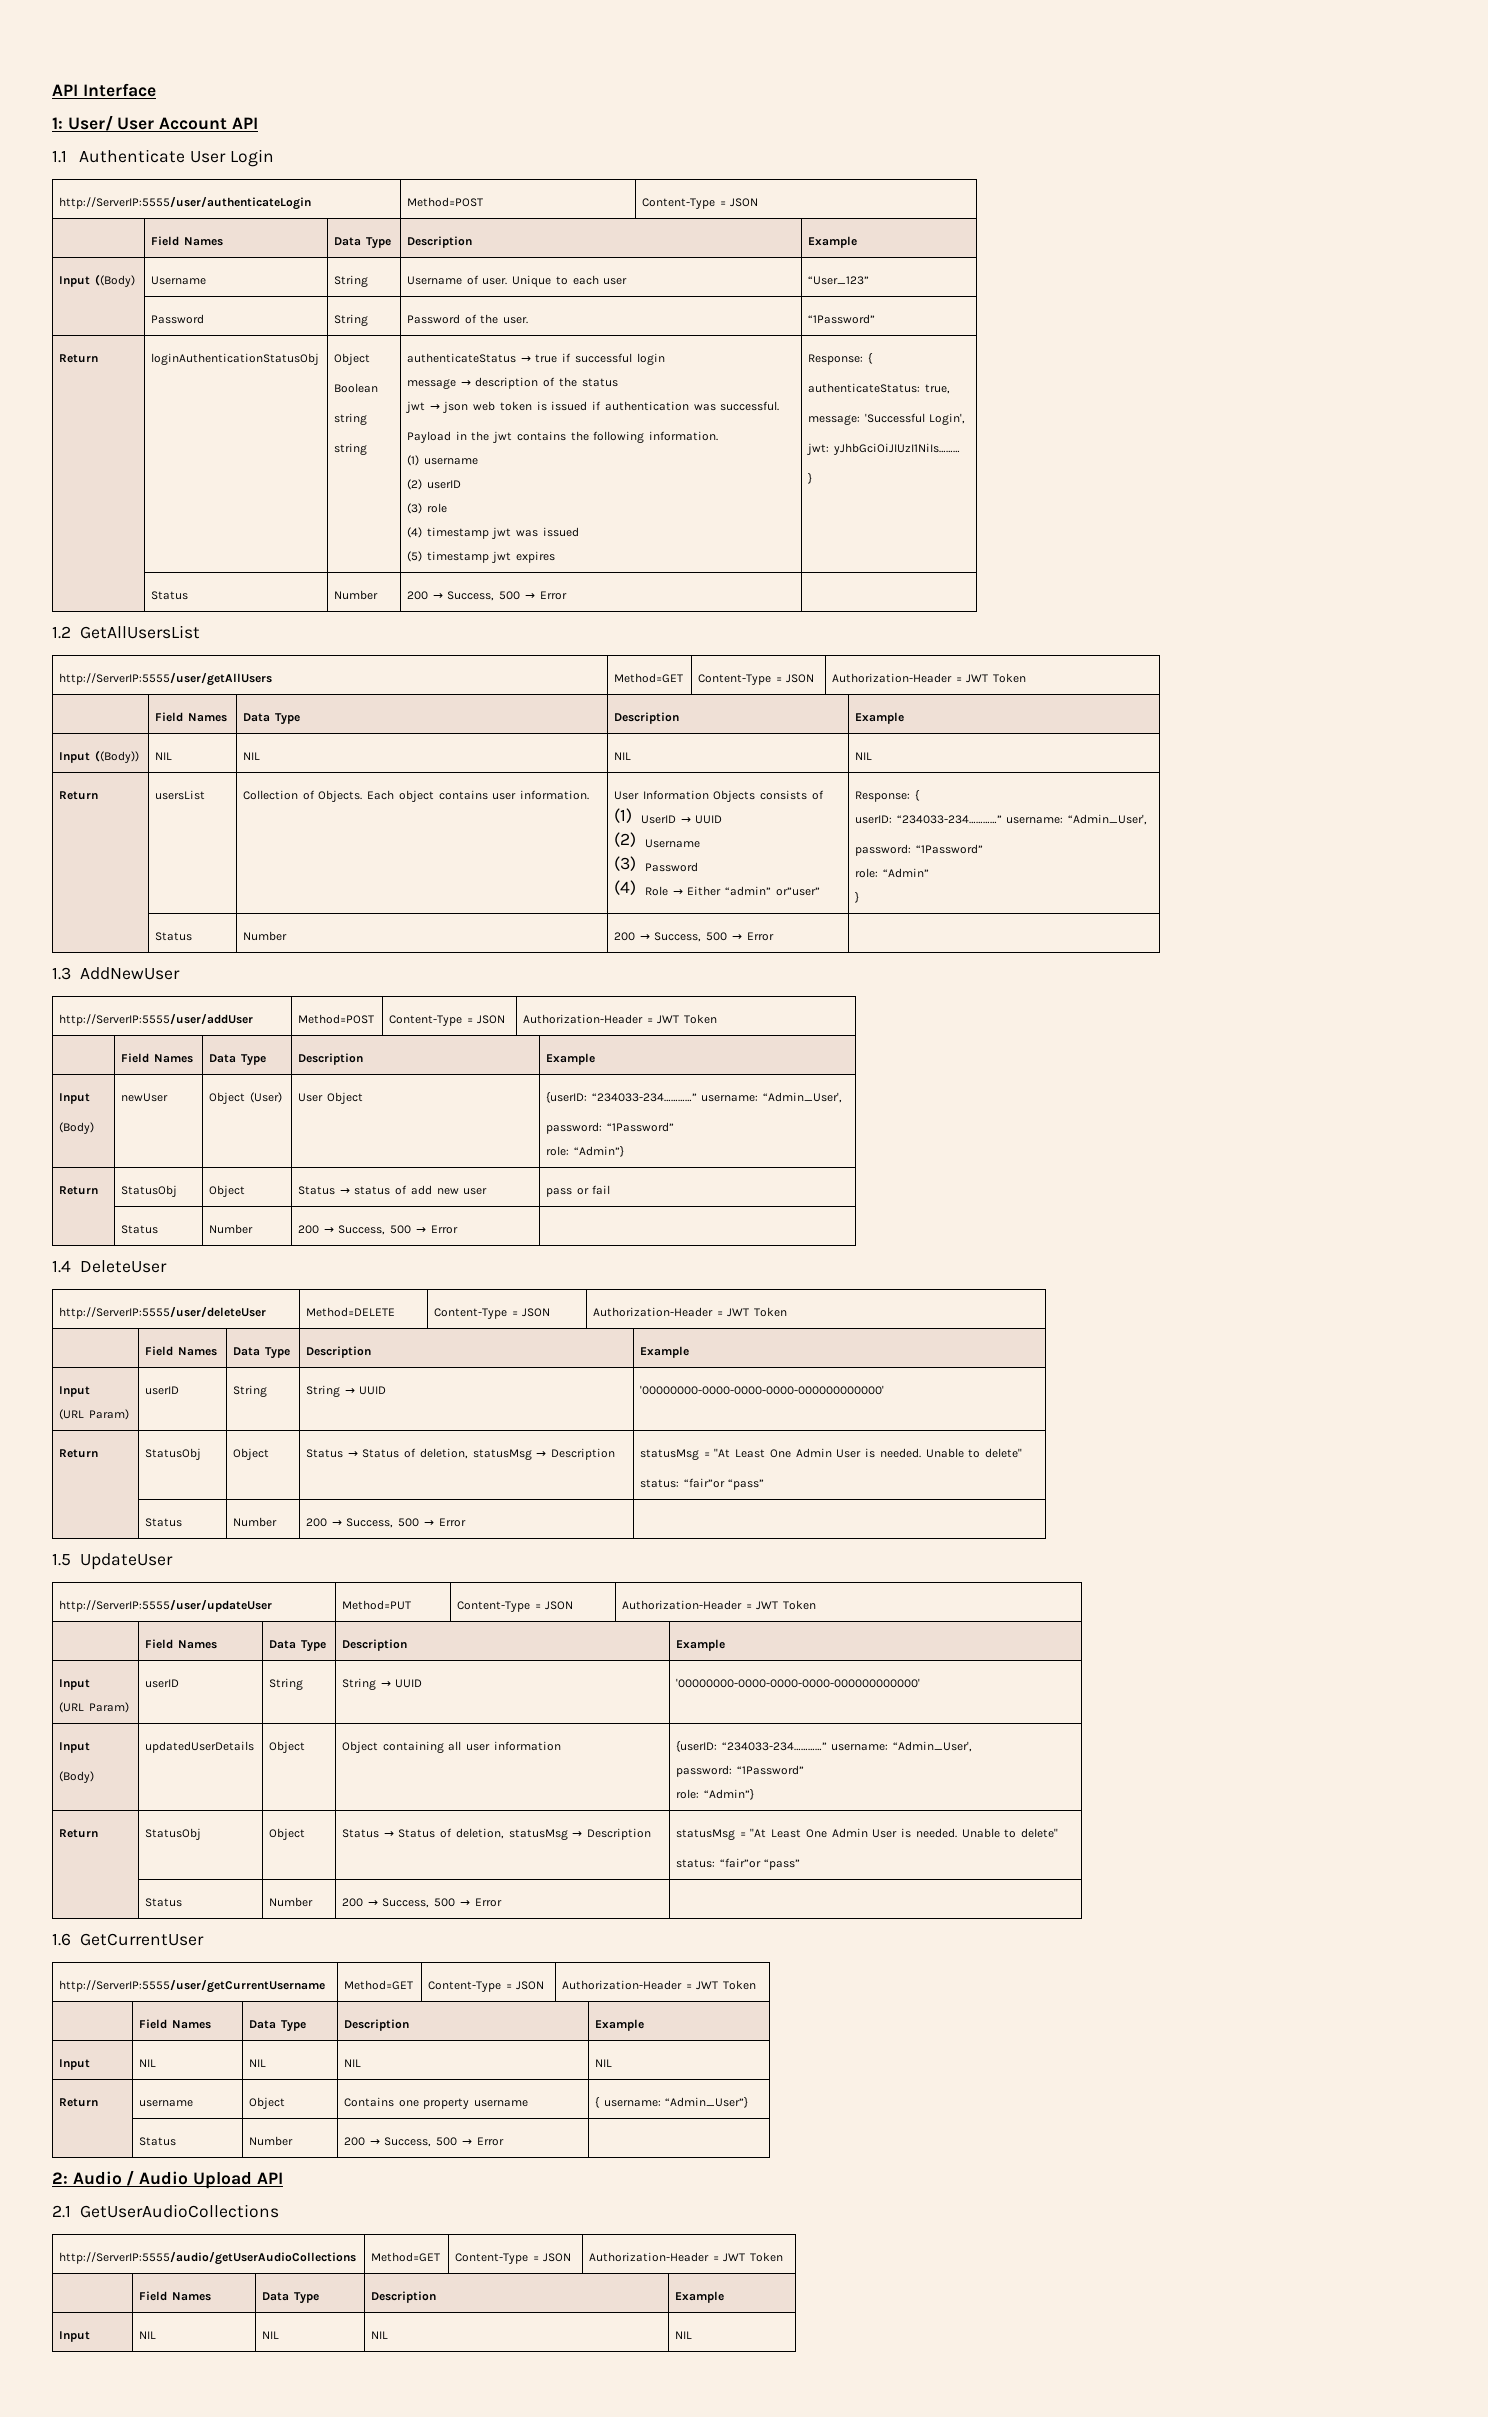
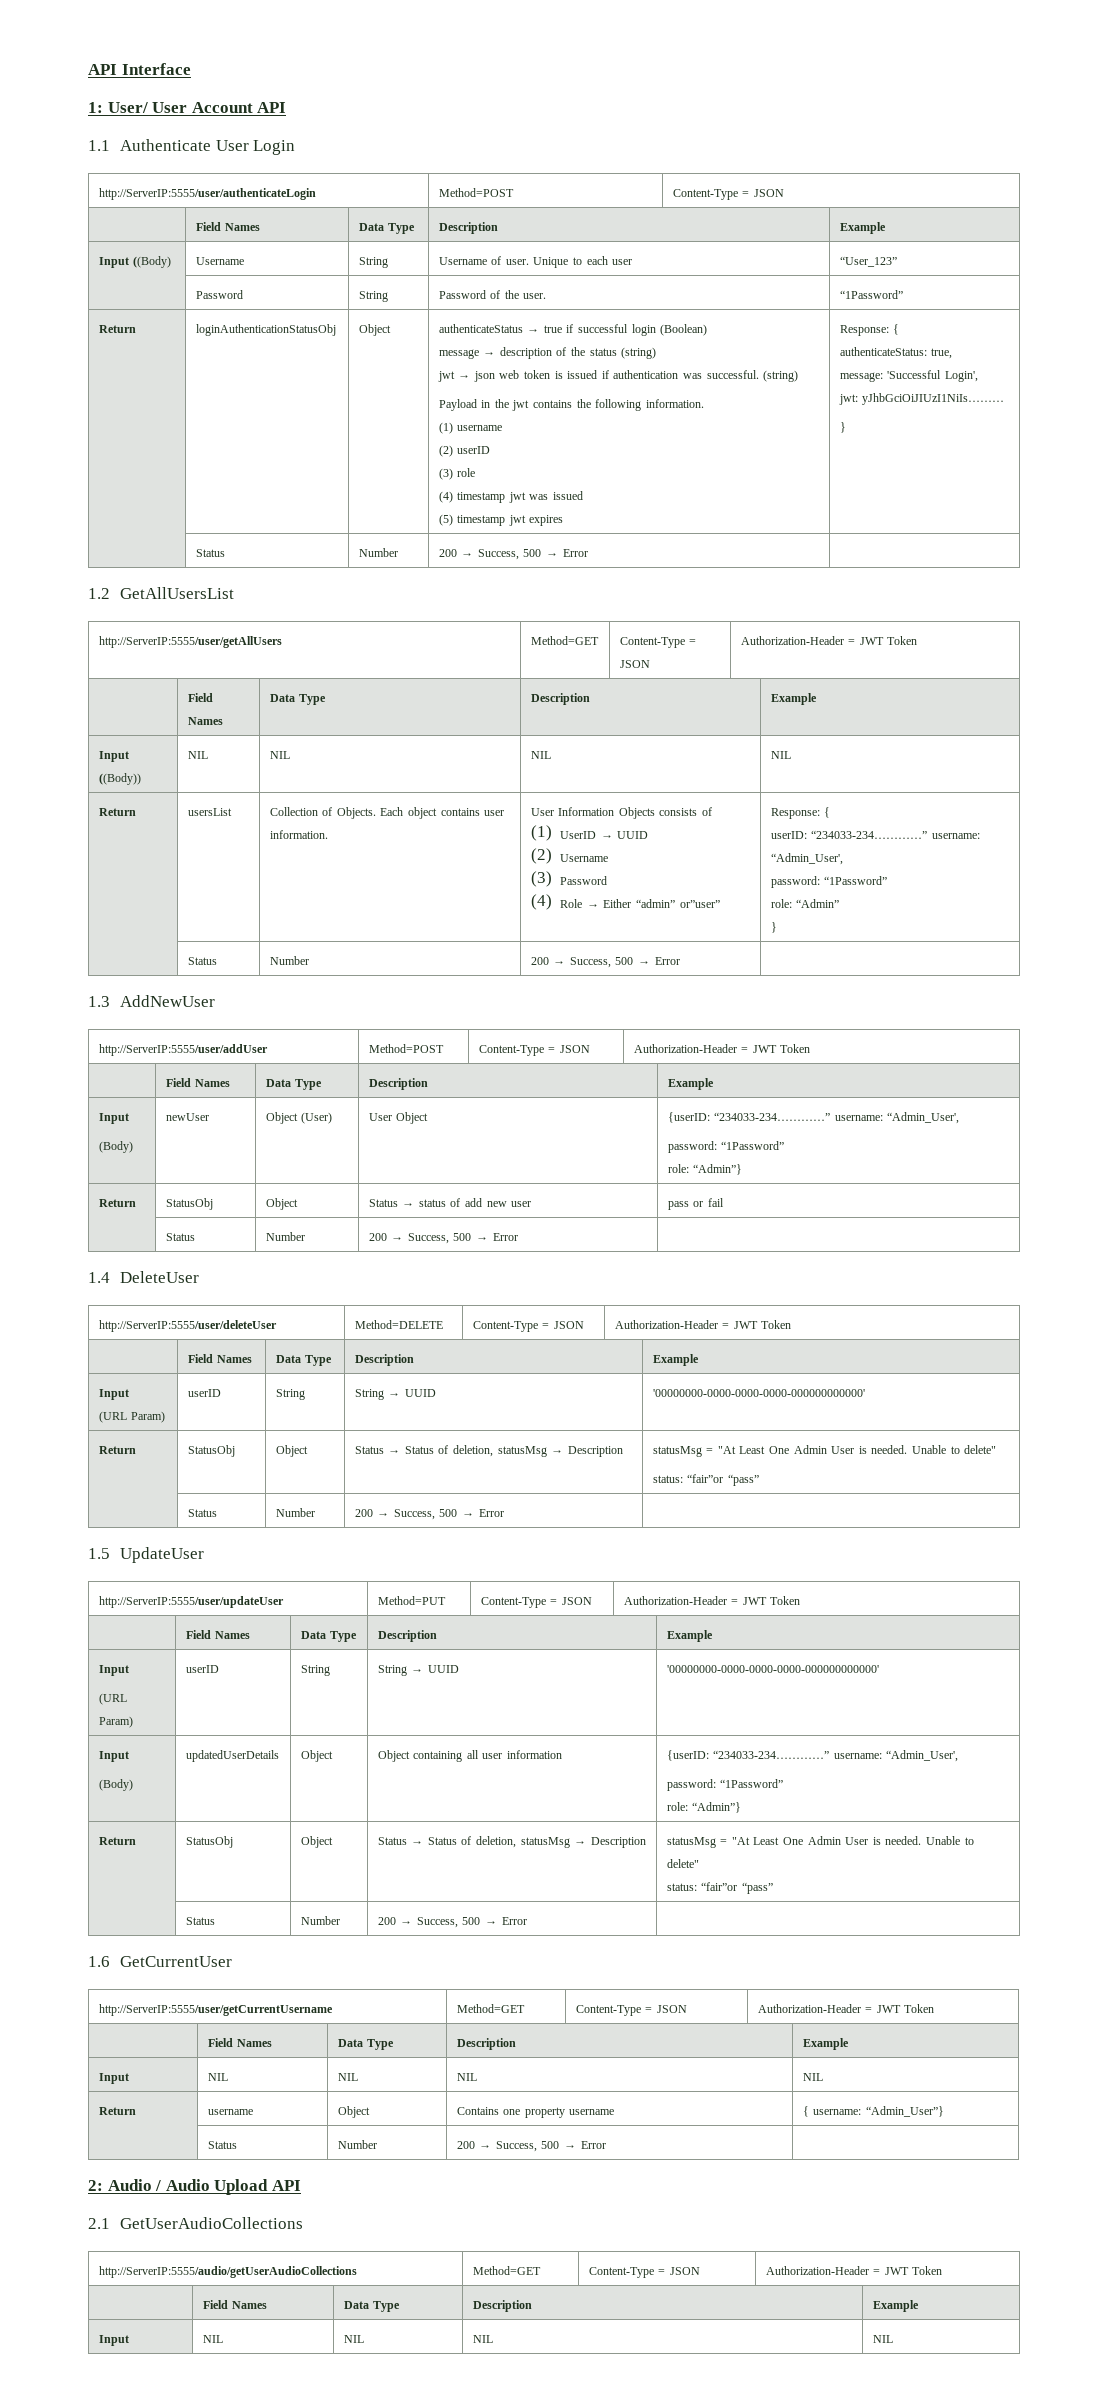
- Boolean
- string
- string
- authenticateStatus → true if successful login
+ authenticateStatus → true if successful login (Boolean)
- message → description of the status
+ message → description of the status (string)
- jwt → json web token is issued if authentication was successful.
+ jwt → json web token is issued if authentication was successful. (string)

